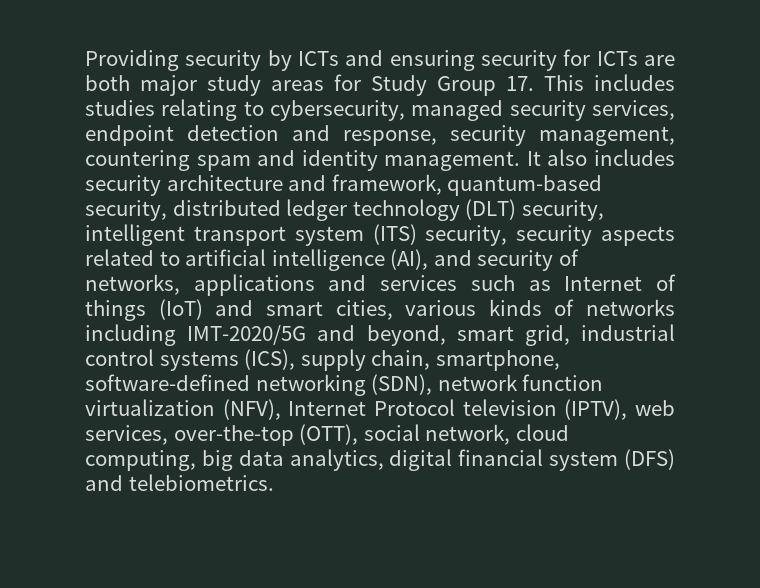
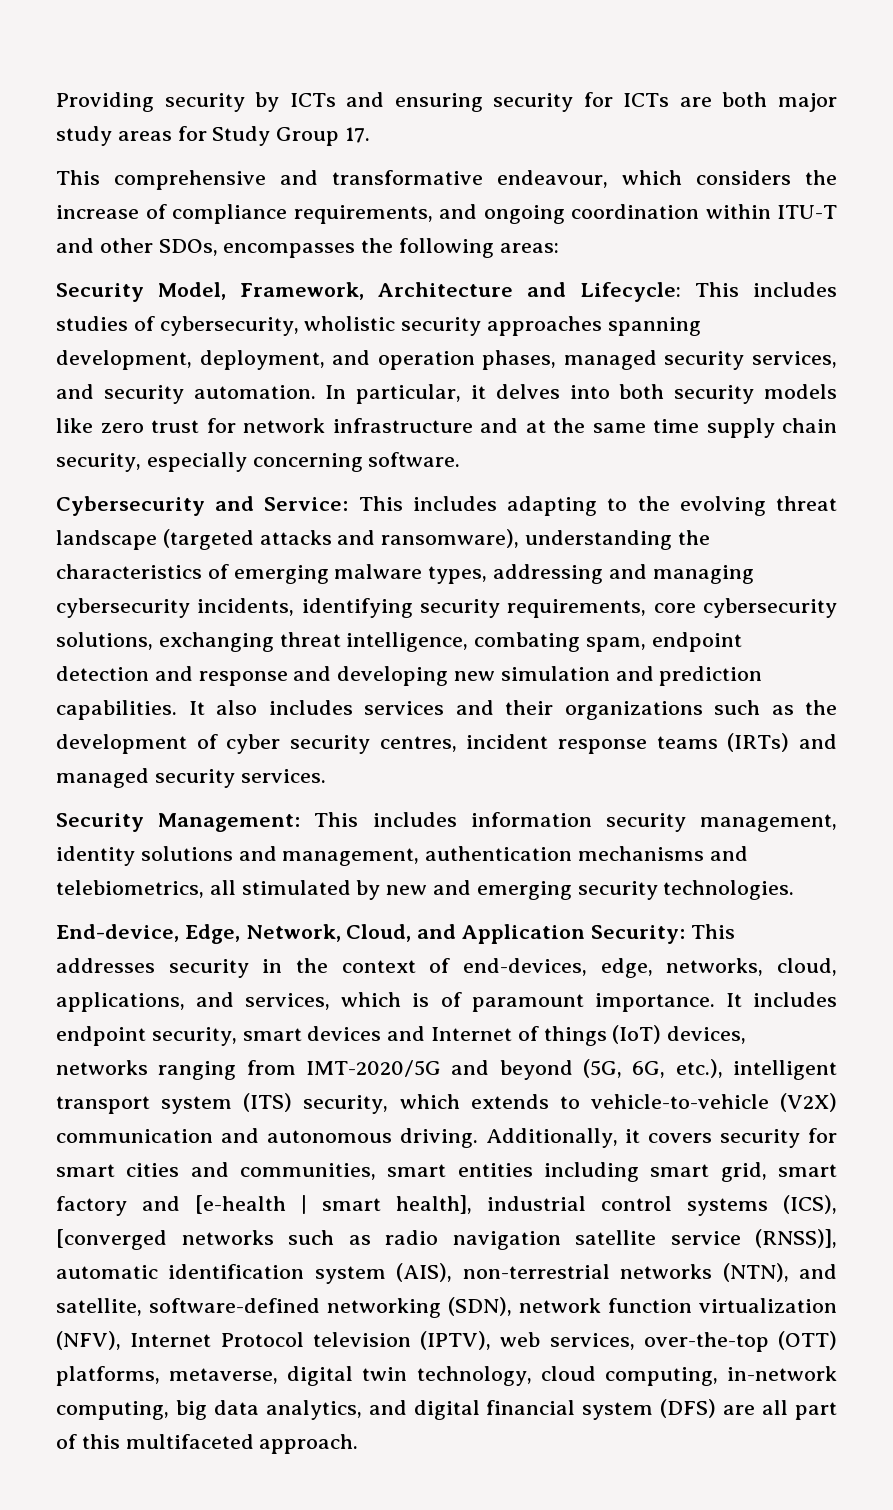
- Providing security by ICTs and ensuring security for ICTs are both major study areas for Study Group 17. This includes studies relating to cybersecurity, managed security services, endpoint detection and response, security management, countering spam and identity management. It also includes security architecture and framework, quantum-based security, distributed ledger technology (DLT) security, intelligent transport system (ITS) security, security aspects related to artificial intelligence (AI), and security of networks, applications and services such as Internet of things (IoT) and smart cities, various kinds of networks including IMT-2020/5G and beyond, smart grid, industrial control systems (ICS), supply chain, smartphone, software-defined networking (SDN), network function virtualization (NFV), Internet Protocol television (IPTV), web services, over-the-top (OTT), social network, cloud computing, big data analytics, digital financial system (DFS) and telebiometrics.
+ Providing security by ICTs and ensuring security for ICTs are both major study areas for Study Group 17.
+ This comprehensive and transformative endeavour, which considers the increase of compliance requirements, and ongoing coordination within ITU-T and other SDOs, encompasses the following areas:
+ Security Model, Framework, Architecture and Lifecycle: This includes studies of cybersecurity, wholistic security approaches spanning development, deployment, and operation phases, managed security services, and security automation. In particular, it delves into both security models like zero trust for network infrastructure and at the same time supply chain security, especially concerning software.
+ Cybersecurity and Service: This includes adapting to the evolving threat landscape (targeted attacks and ransomware), understanding the characteristics of emerging malware types, addressing and managing cybersecurity incidents, identifying security requirements, core cybersecurity solutions, exchanging threat intelligence, combating spam, endpoint detection and response and developing new simulation and prediction capabilities. It also includes services and their organizations such as the development of cyber security centres, incident response teams (IRTs) and managed security services.
+ Security Management: This includes information security management, identity solutions and management, authentication mechanisms and telebiometrics, all stimulated by new and emerging security technologies.
+ End-device, Edge, Network, Cloud, and Application Security: This addresses security in the context of end-devices, edge, networks, cloud, applications, and services, which is of paramount importance. It includes endpoint security, smart devices and Internet of things (IoT) devices, networks ranging from IMT-2020/5G and beyond (5G, 6G, etc.), intelligent transport system (ITS) security, which extends to vehicle-to-vehicle (V2X) communication and autonomous driving. Additionally, it covers security for smart cities and communities, smart entities including smart grid, smart factory and [e-health | smart health], industrial control systems (ICS), [converged networks such as radio navigation satellite service (RNSS)], automatic identification system (AIS), non-terrestrial networks (NTN), and satellite, software-defined networking (SDN), network function virtualization (NFV), Internet Protocol television (IPTV), web services, over-the-top (OTT) platforms, metaverse, digital twin technology, cloud computing, in-network computing, big data analytics, and digital financial system (DFS) are all part of this multifaceted approach.

